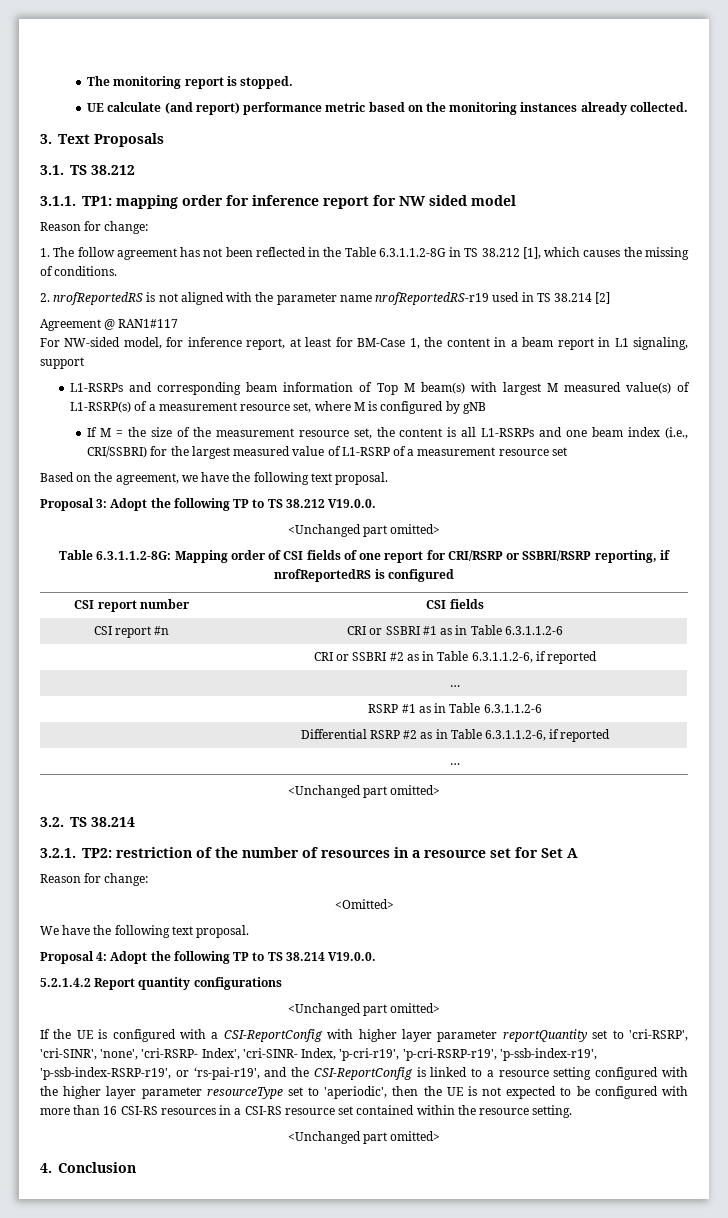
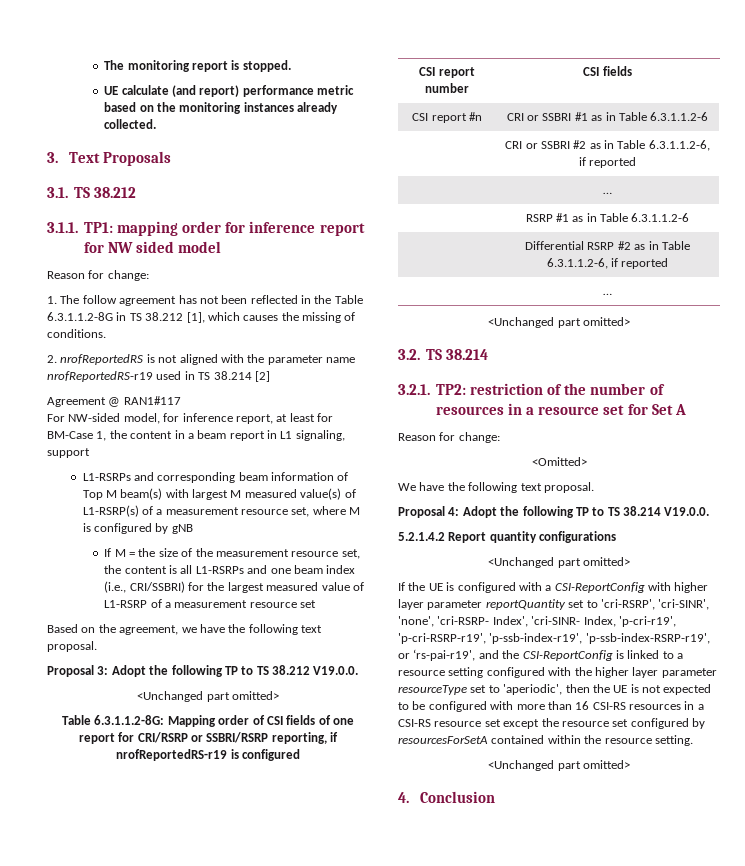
- Table 6.3.1.1.2-8G: Mapping order of CSI fields of one report for CRI/RSRP or SSBRI/RSRP reporting, if nrofReportedRS is configured
+ Table 6.3.1.1.2-8G: Mapping order of CSI fields of one report for CRI/RSRP or SSBRI/RSRP reporting, if nrofReportedRS-r19 is configured
- If the UE is configured with a CSI-ReportConfig with higher layer parameter reportQuantity set to 'cri-RSRP', 'cri-SINR', 'none', 'cri-RSRP- Index', 'cri-SINR- Index, 'p-cri-r19', 'p-cri-RSRP-r19', 'p-ssb-index-r19', 'p-ssb-index-RSRP-r19', or ‘rs-pai-r19', and the CSI-ReportConfig is linked to a resource setting configured with the higher layer parameter resourceType set to 'aperiodic', then the UE is not expected to be configured with more than 16 CSI-RS resources in a CSI-RS resource set contained within the resource setting.
+ If the UE is configured with a CSI-ReportConfig with higher layer parameter reportQuantity set to 'cri-RSRP', 'cri-SINR', 'none', 'cri-RSRP- Index', 'cri-SINR- Index, 'p-cri-r19', 'p-cri-RSRP-r19', 'p-ssb-index-r19', 'p-ssb-index-RSRP-r19', or ‘rs-pai-r19', and the CSI-ReportConfig is linked to a resource setting configured with the higher layer parameter resourceType set to 'aperiodic', then the UE is not expected to be configured with more than 16 CSI-RS resources in a CSI-RS resource set except the resource set configured by resourcesForSetA contained within the resource setting.

